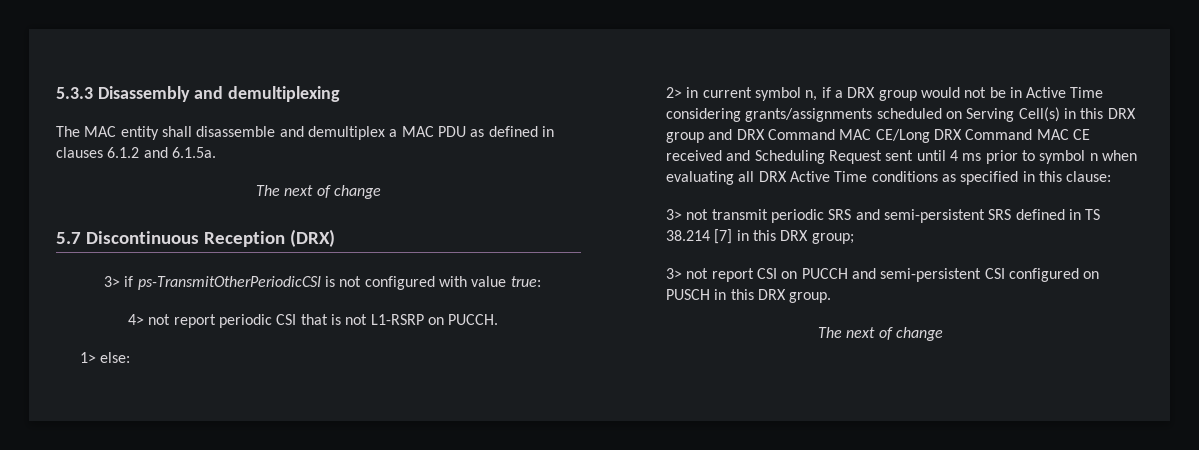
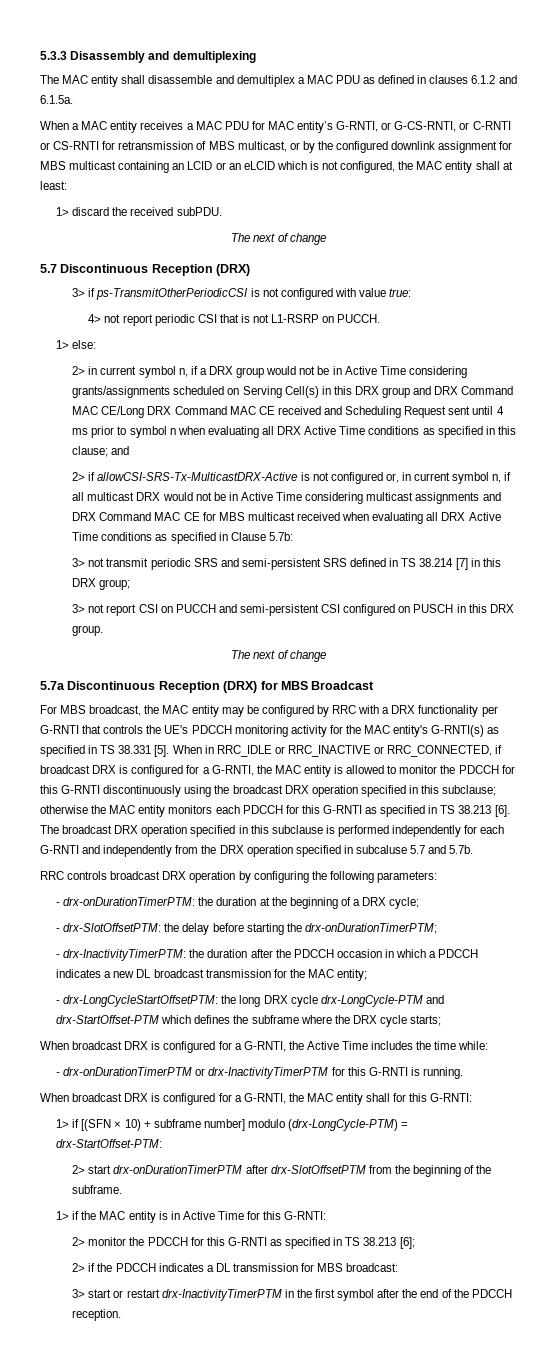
+ When a MAC entity receives a MAC PDU for MAC entity’s G-RNTI, or G-CS-RNTI, or C-RNTI or CS-RNTI for retransmission of MBS multicast, or by the configured downlink assignment for MBS multicast containing an LCID or an eLCID which is not configured, the MAC entity shall at least:
+ 1> discard the received subPDU.
- 2> in current symbol n, if a DRX group would not be in Active Time considering grants/assignments scheduled on Serving Cell(s) in this DRX group and DRX Command MAC CE/Long DRX Command MAC CE received and Scheduling Request sent until 4 ms prior to symbol n when evaluating all DRX Active Time conditions as specified in this clause:
+ 2> in current symbol n, if a DRX group would not be in Active Time considering grants/assignments scheduled on Serving Cell(s) in this DRX group and DRX Command MAC CE/Long DRX Command MAC CE received and Scheduling Request sent until 4 ms prior to symbol n when evaluating all DRX Active Time conditions as specified in this clause; and
+ 2> if allowCSI-SRS-Tx-MulticastDRX-Active is not configured or, in current symbol n, if all multicast DRX would not be in Active Time considering multicast assignments and DRX Command MAC CE for MBS multicast received when evaluating all DRX Active Time conditions as specified in Clause 5.7b:
+ 5.7a Discontinuous Reception (DRX) for MBS Broadcast
+ For MBS broadcast, the MAC entity may be configured by RRC with a DRX functionality per G-RNTI that controls the UE's PDCCH monitoring activity for the MAC entity's G-RNTI(s) as specified in TS 38.331 [5]. When in RRC_IDLE or RRC_INACTIVE or RRC_CONNECTED, if broadcast DRX is configured for a G-RNTI, the MAC entity is allowed to monitor the PDCCH for this G-RNTI discontinuously using the broadcast DRX operation specified in this subclause; otherwise the MAC entity monitors each PDCCH for this G-RNTI as specified in TS 38.213 [6]. The broadcast DRX operation specified in this subclause is performed independently for each G-RNTI and independently from the DRX operation specified in subcaluse 5.7 and 5.7b.
+ RRC controls broadcast DRX operation by configuring the following parameters:
+ - drx-onDurationTimerPTM: the duration at the beginning of a DRX cycle;
+ - drx-SlotOffsetPTM: the delay before starting the drx-onDurationTimerPTM;
+ - drx-InactivityTimerPTM: the duration after the PDCCH occasion in which a PDCCH indicates a new DL broadcast transmission for the MAC entity;
+ - drx-LongCycleStartOffsetPTM: the long DRX cycle drx-LongCycle-PTM and drx-StartOffset-PTM which defines the subframe where the DRX cycle starts;
+ When broadcast DRX is configured for a G-RNTI, the Active Time includes the time while:
+ - drx-onDurationTimerPTM or drx-InactivityTimerPTM for this G-RNTI is running.
+ When broadcast DRX is configured for a G-RNTI, the MAC entity shall for this G-RNTI:
+ 1> if [(SFN × 10) + subframe number] modulo (drx-LongCycle-PTM) = drx-StartOffset-PTM:
+ 2> start drx-onDurationTimerPTM after drx-SlotOffsetPTM from the beginning of the subframe.
+ 1> if the MAC entity is in Active Time for this G-RNTI:
+ 2> monitor the PDCCH for this G-RNTI as specified in TS 38.213 [6];
+ 2> if the PDCCH indicates a DL transmission for MBS broadcast:
+ 3> start or restart drx-InactivityTimerPTM in the first symbol after the end of the PDCCH reception.

